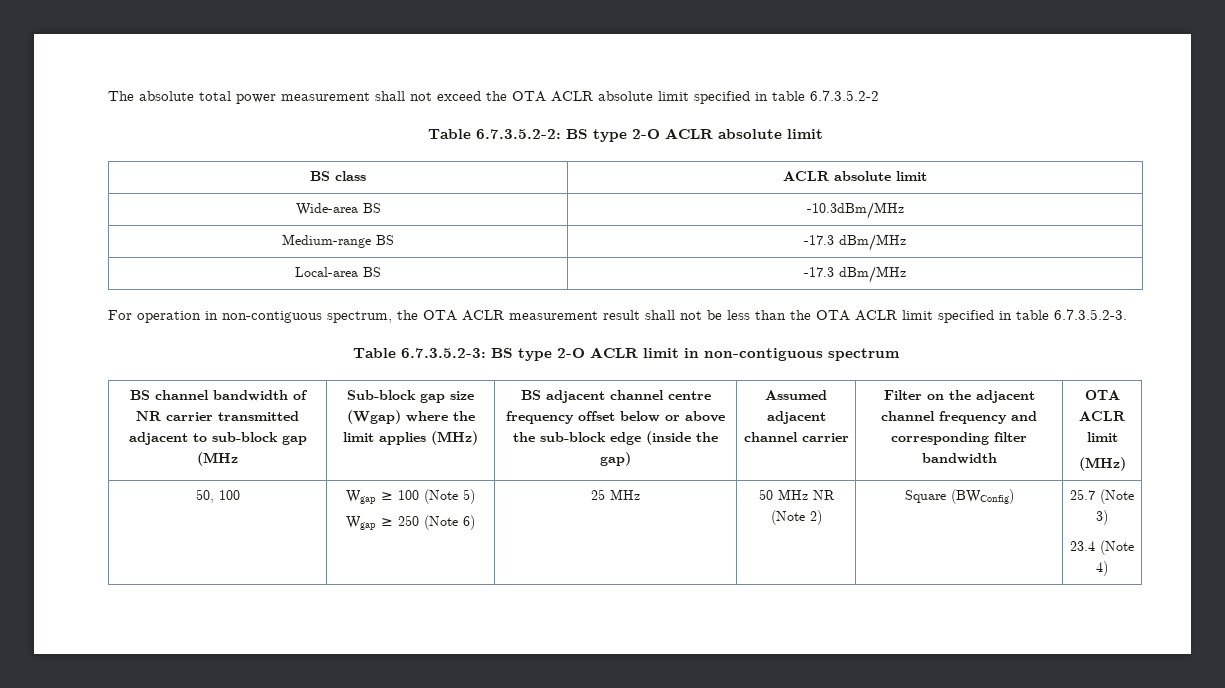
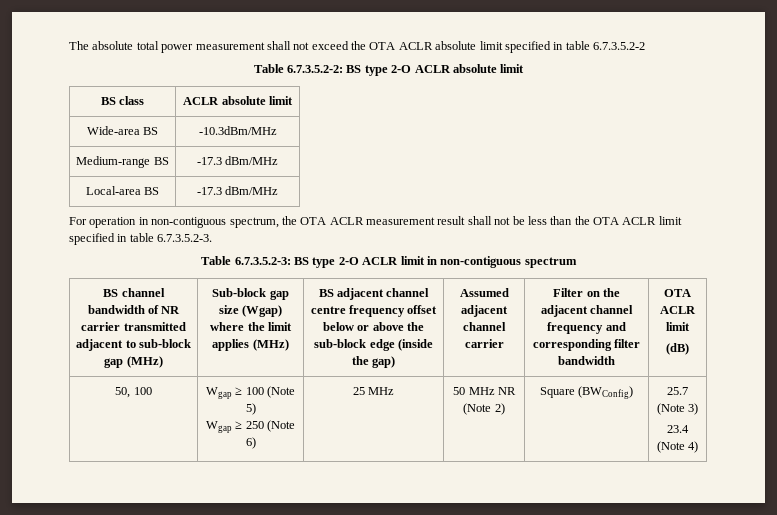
- BS channel bandwidth of NR carrier transmitted adjacent to sub-block gap (MHz
+ BS channel bandwidth of NR carrier transmitted adjacent to sub-block gap (MHz)
  Filter on the adjacent channel frequency and corresponding filter bandwidth | OTA ACLR limit
- (MHz)
+ (dB)

